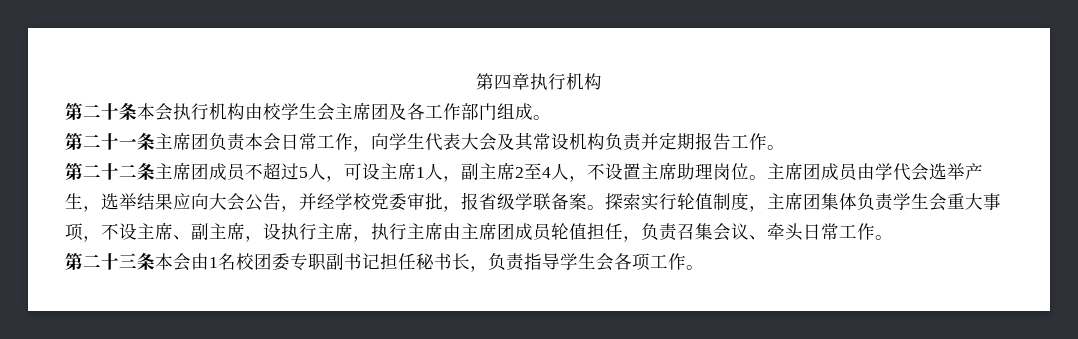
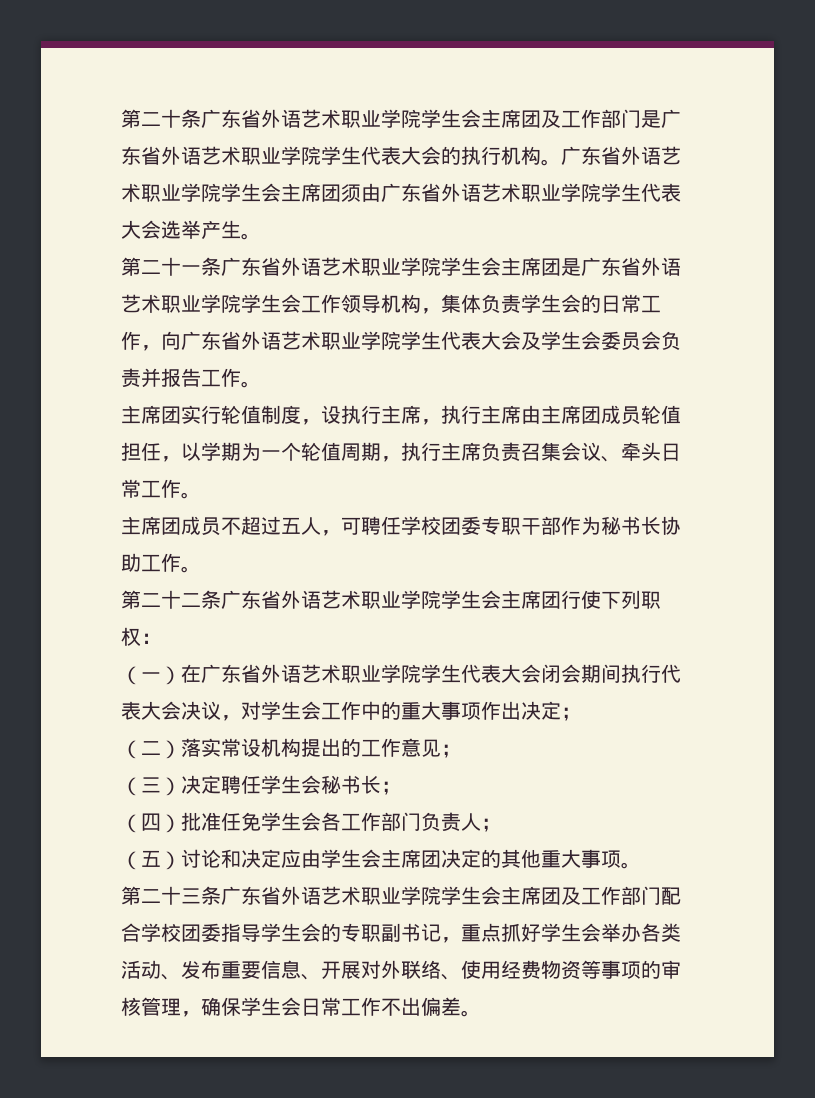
- 第四章执行机构
- 第二十条本会执行机构由校学生会主席团及各工作部门组成。
- 第二十一条主席团负责本会日常工作，向学生代表大会及其常设机构负责并定期报告工作。
- 第二十二条主席团成员不超过5人，可设主席1人，副主席2至4人，不设置主席助理岗位。主席团成员由学代会选举产生，选举结果应向大会公告，并经学校党委审批，报省级学联备案。探索实行轮值制度，主席团集体负责学生会重大事项，不设主席、副主席，设执行主席，执行主席由主席团成员轮值担任，负责召集会议、牵头日常工作。
+ 第二十条广东省外语艺术职业学院学生会主席团及工作部门是广东省外语艺术职业学院学生代表大会的执行机构。广东省外语艺术职业学院学生会主席团须由广东省外语艺术职业学院学生代表大会选举产生。
+ 第二十一条广东省外语艺术职业学院学生会主席团是广东省外语艺术职业学院学生会工作领导机构，集体负责学生会的日常工作，向广东省外语艺术职业学院学生代表大会及学生会委员会负责并报告工作。
+ 主席团实行轮值制度，设执行主席，执行主席由主席团成员轮值担任，以学期为一个轮值周期，执行主席负责召集会议、牵头日常工作。
- 第二十三条本会由1名校团委专职副书记担任秘书长，负责指导学生会各项工作。
+ 主席团成员不超过五人，可聘任学校团委专职干部作为秘书长协助工作。
+ 第二十二条广东省外语艺术职业学院学生会主席团行使下列职权：
+ （一）在广东省外语艺术职业学院学生代表大会闭会期间执行代表大会决议，对学生会工作中的重大事项作出决定；
+ （二）落实常设机构提出的工作意见；
+ （三）决定聘任学生会秘书长；
+ （四）批准任免学生会各工作部门负责人；
+ （五）讨论和决定应由学生会主席团决定的其他重大事项。
+ 第二十三条广东省外语艺术职业学院学生会主席团及工作部门配合学校团委指导学生会的专职副书记，重点抓好学生会举办各类活动、发布重要信息、开展对外联络、使用经费物资等事项的审核管理，确保学生会日常工作不出偏差。

